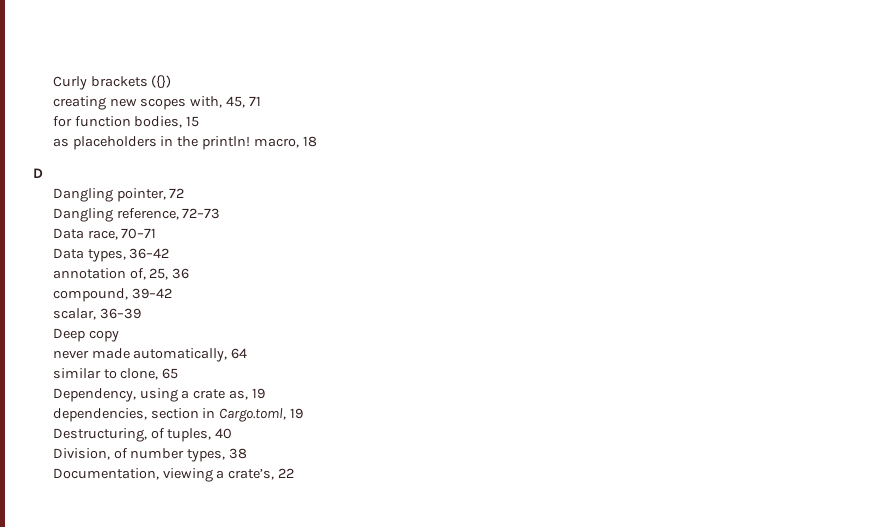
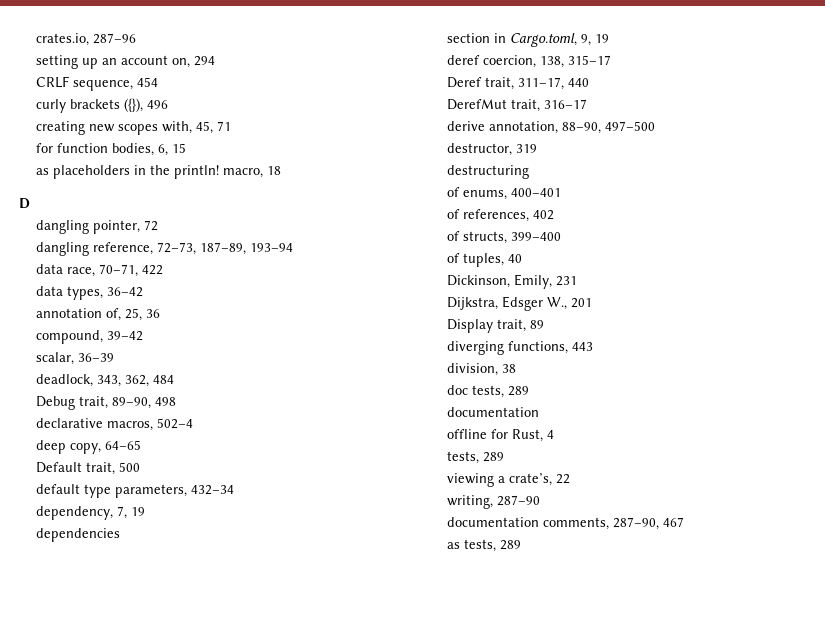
- Curly brackets ({})
+ crates.io, 287–96
+ setting up an account on, 294
+ CRLF sequence, 454
+ curly brackets ({}), 496
- for function bodies, 15
+ for function bodies, 6, 15
- Dangling pointer, 72
+ dangling pointer, 72
- Dangling reference, 72–73
- Data race, 70–71
- Data types, 36–42
+ dangling reference, 72–73, 187–89, 193–94
+ data race, 70–71, 422
+ data types, 36–42
- Deep copy
- never made automatically, 64
- similar to clone, 65
- Dependency, using a crate as, 19
- dependencies, section in Cargo.toml, 19
- Destructuring, of tuples, 40
- Division, of number types, 38
- Documentation, viewing a crate’s, 22
+ deadlock, 343, 362, 484
+ Debug trait, 89–90, 498
+ declarative macros, 502–4
+ deep copy, 64–65
+ Default trait, 500
+ default type parameters, 432–34
+ dependency, 7, 19
+ dependencies
+ section in Cargo.toml, 9, 19
+ deref coercion, 138, 315–17
+ Deref trait, 311–17, 440
+ DerefMut trait, 316–17
+ derive annotation, 88–90, 497–500
+ destructor, 319
+ destructuring
+ of enums, 400–401
+ of references, 402
+ of structs, 399–400
+ of tuples, 40
+ Dickinson, Emily, 231
+ Dijkstra, Edsger W., 201
+ Display trait, 89
+ diverging functions, 443
+ division, 38
+ doc tests, 289
+ documentation
+ offline for Rust, 4
+ tests, 289
+ viewing a crate’s, 22
+ writing, 287–90
+ documentation comments, 287–90, 467
+ as tests, 289

